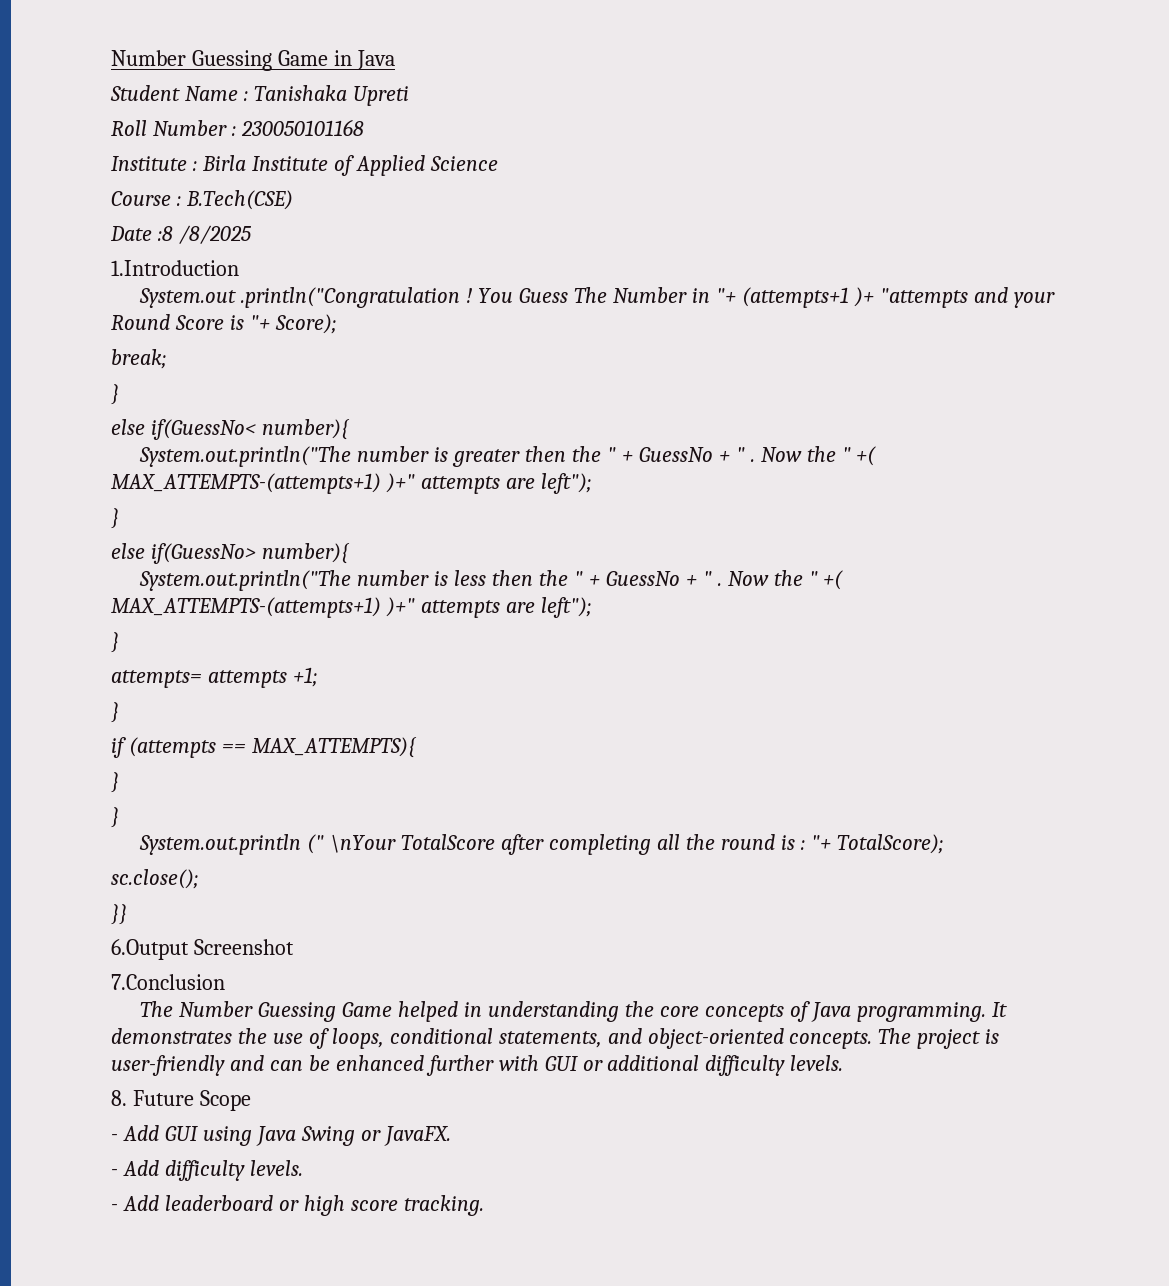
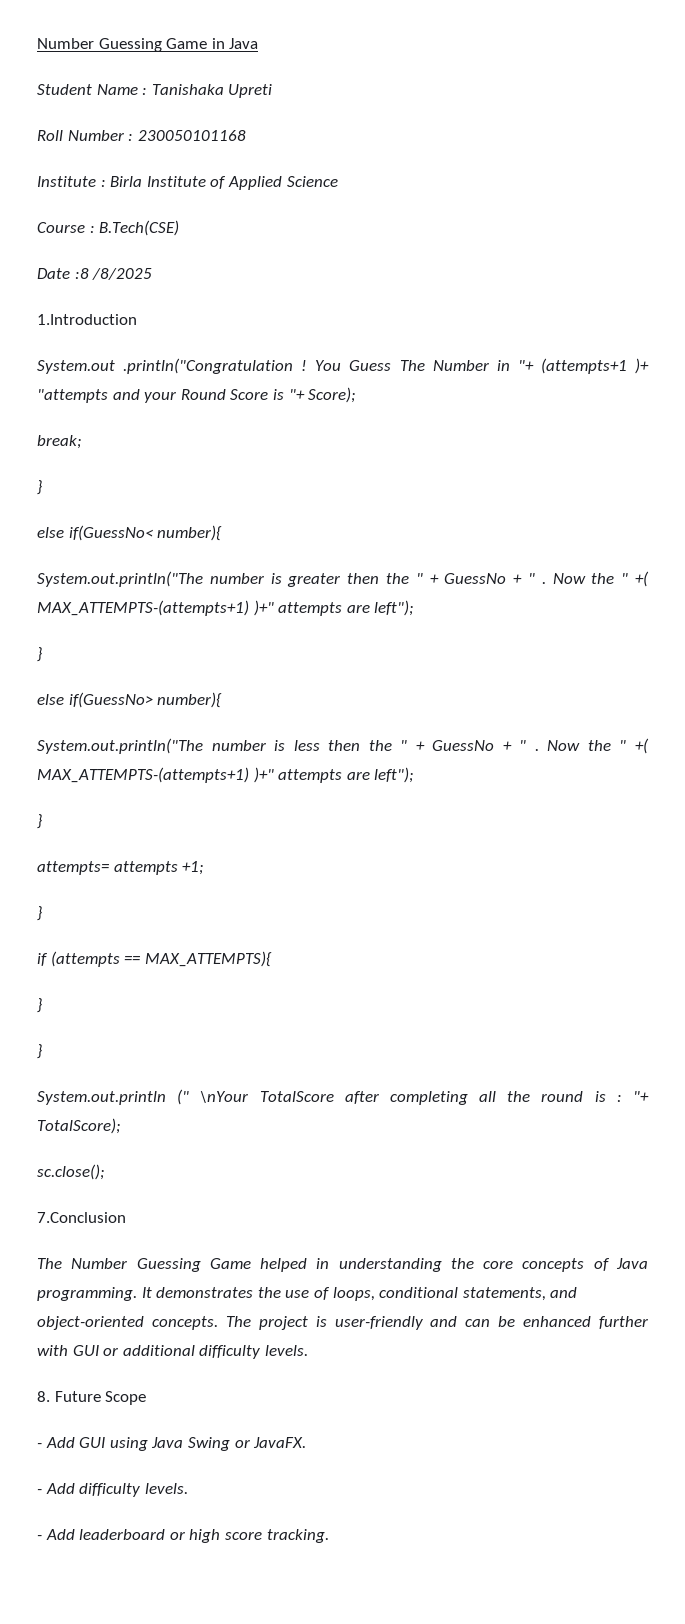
- }}
- 6.Output Screenshot

